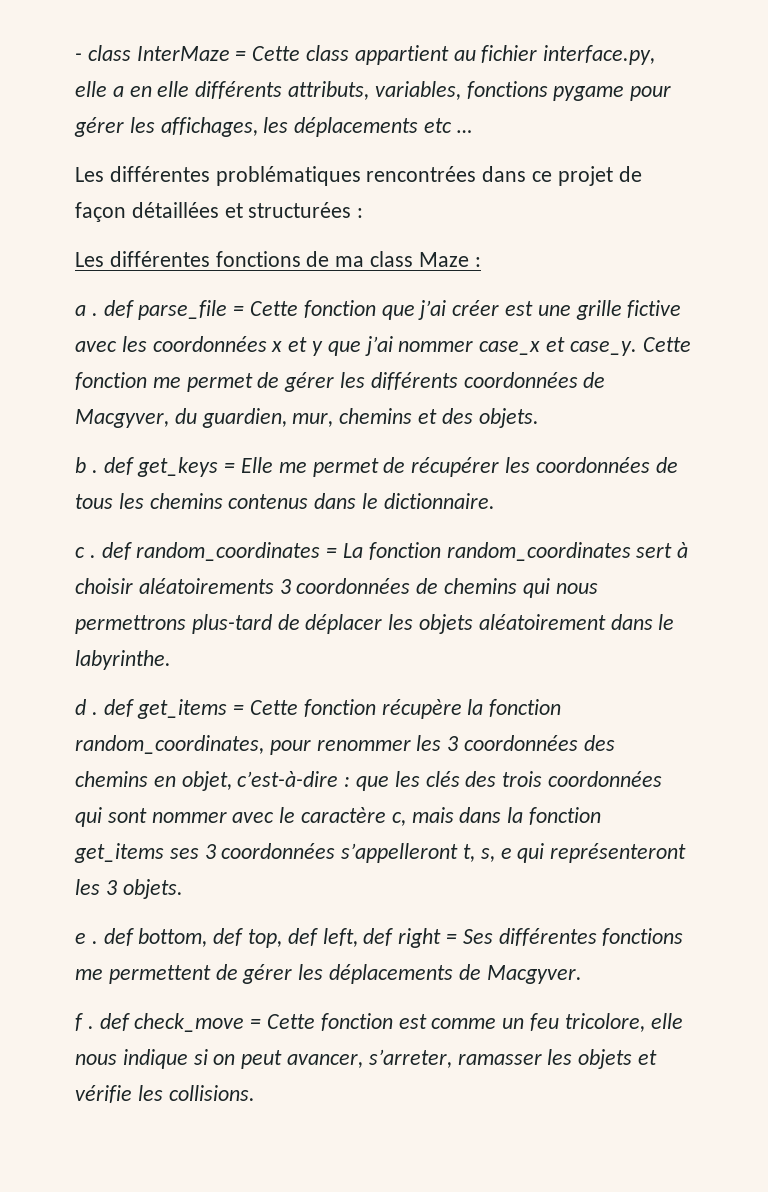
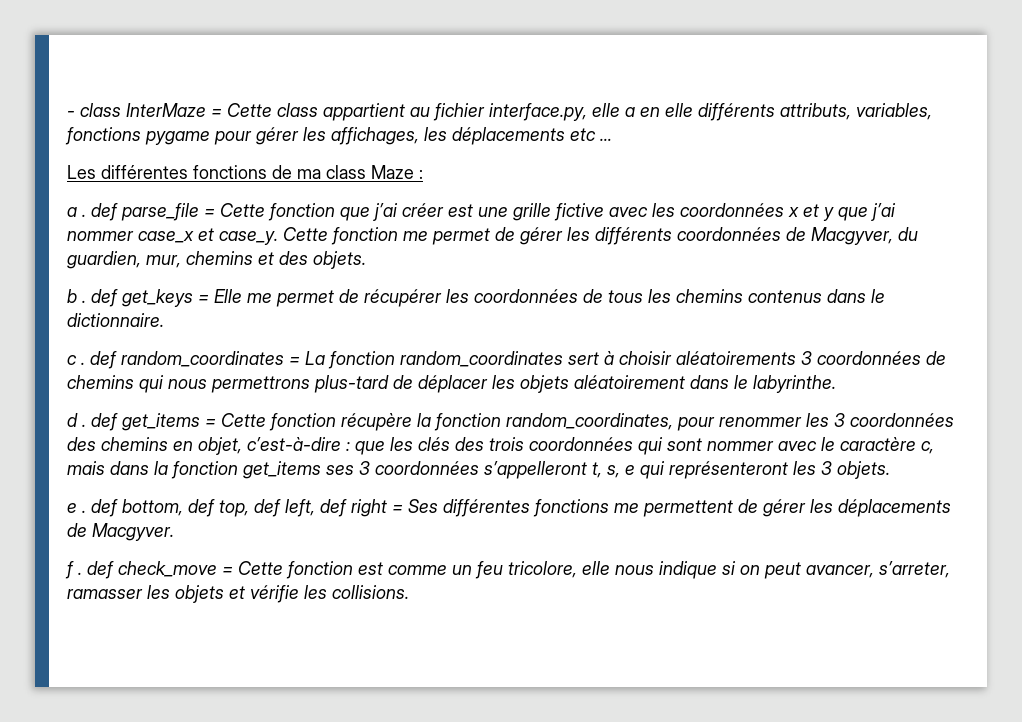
- Les différentes problématiques rencontrées dans ce projet de façon détaillées et structurées :

